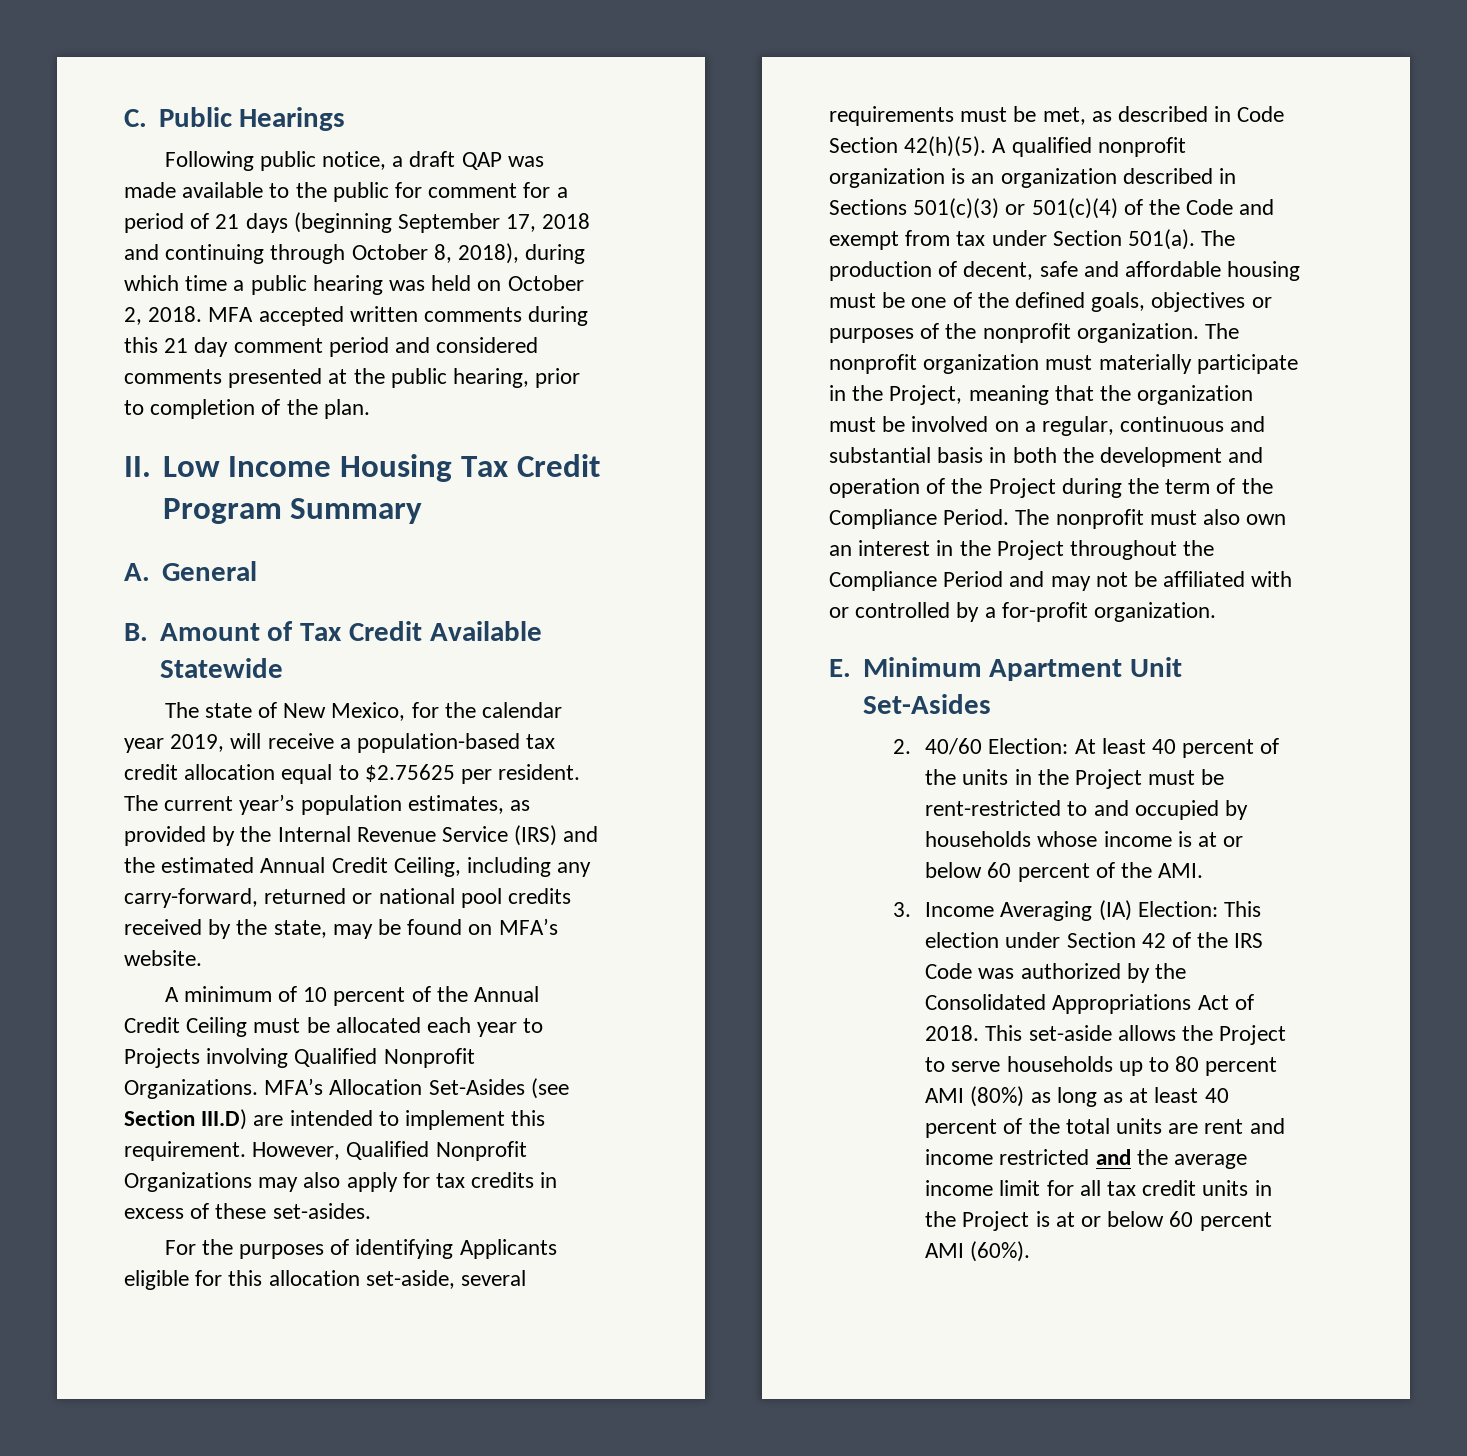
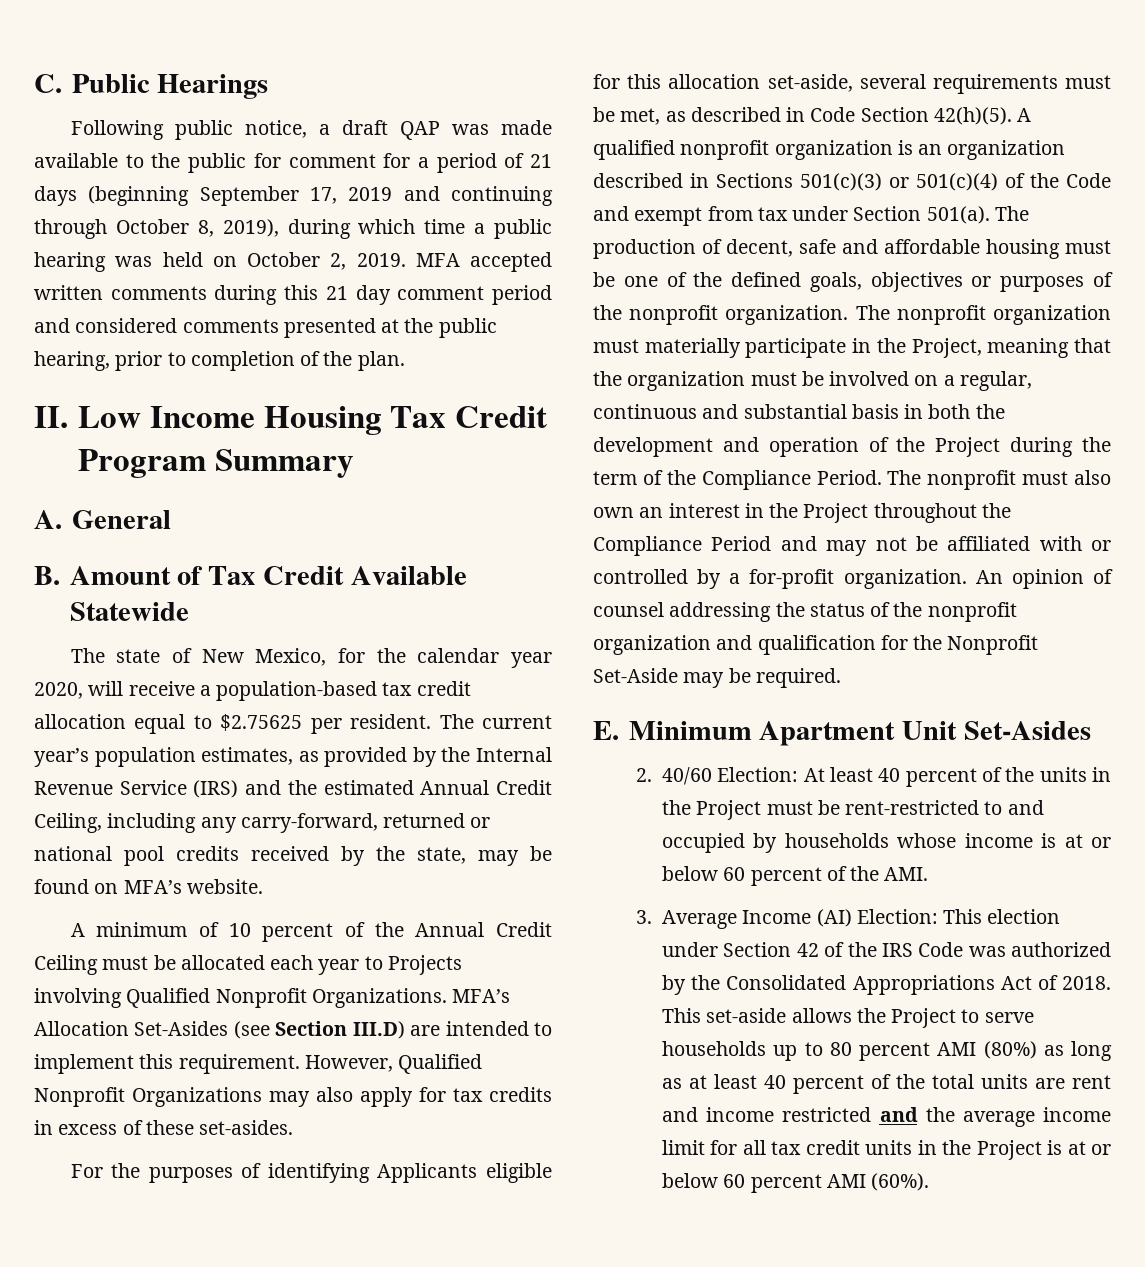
- Following public notice, a draft QAP was made available to the public for comment for a period of 21 days (beginning September 17, 2018 and continuing through October 8, 2018), during which time a public hearing was held on October 2, 2018.
+ Following public notice, a draft QAP was made available to the public for comment for a period of 21 days (beginning September 17, 2019 and continuing through October 8, 2019), during which time a public hearing was held on October 2, 2019.
- The state of New Mexico, for the calendar year 2019, will receive a population-based tax credit allocation equal to $2.75625 per resident.
+ The state of New Mexico, for the calendar year 2020, will receive a population-based tax credit allocation equal to $2.75625 per resident.
+ An opinion of counsel addressing the status of the nonprofit organization and qualification for the Nonprofit Set-Aside may be required.
- 3. Income Averaging (IA) Election: This election under Section 42 of the IRS Code was authorized by the Consolidated Appropriations Act of 2018.
+ 3. Average Income (AI) Election: This election under Section 42 of the IRS Code was authorized by the Consolidated Appropriations Act of 2018.

